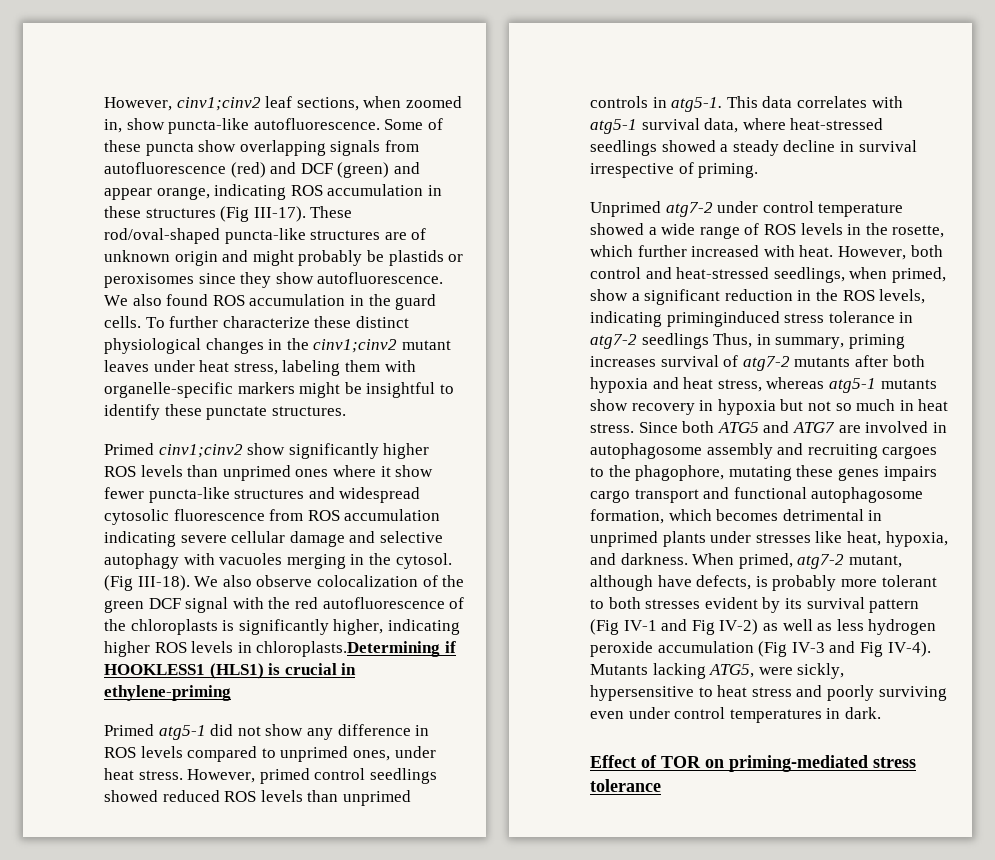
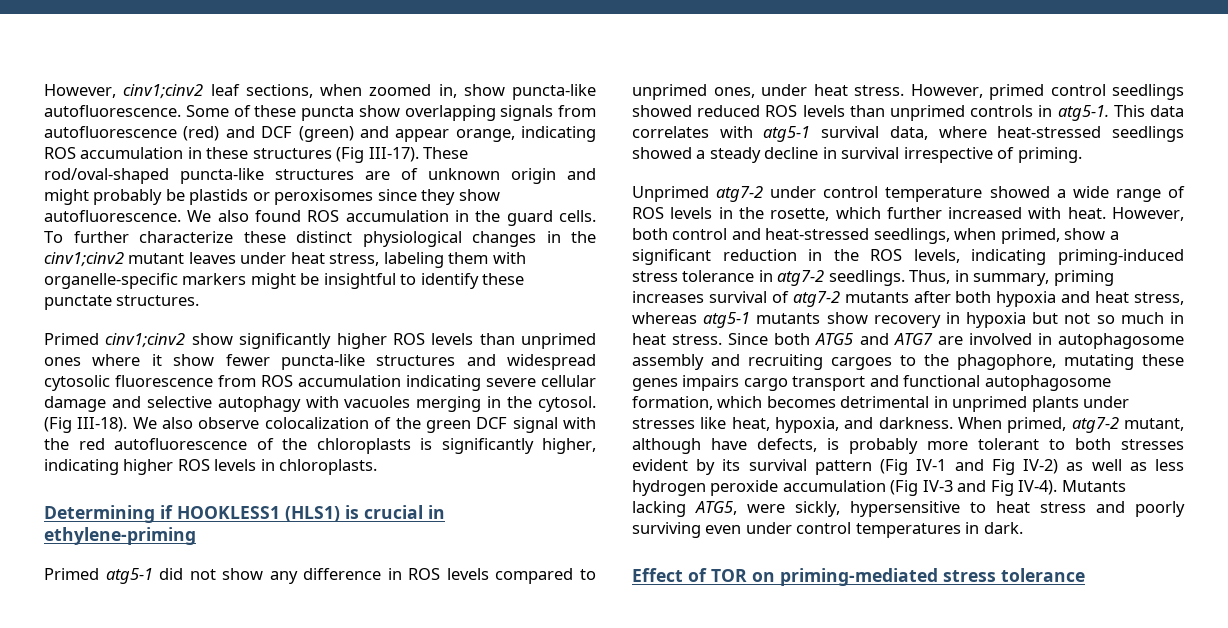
- We also observe colocalization of the green DCF signal with the red autofluorescence of the chloroplasts is significantly higher, indicating higher ROS levels in chloroplasts.Determining if HOOKLESS1 (HLS1) is crucial in ethylene-priming
+ We also observe colocalization of the green DCF signal with the red autofluorescence of the chloroplasts is significantly higher, indicating higher ROS levels in chloroplasts.
+ Determining if HOOKLESS1 (HLS1) is crucial in ethylene-priming
- However, both control and heat-stressed seedlings, when primed, show a significant reduction in the ROS levels, indicating priminginduced stress tolerance in atg7-2 seedlings Thus, in summary, priming increases survival of atg7-2 mutants after both hypoxia and heat stress, whereas atg5-1 mutants show recovery in hypoxia but not so much in heat stress.
+ However, both control and heat-stressed seedlings, when primed, show a significant reduction in the ROS levels, indicating priming-induced stress tolerance in atg7-2 seedlings. Thus, in summary, priming increases survival of atg7-2 mutants after both hypoxia and heat stress, whereas atg5-1 mutants show recovery in hypoxia but not so much in heat stress.

